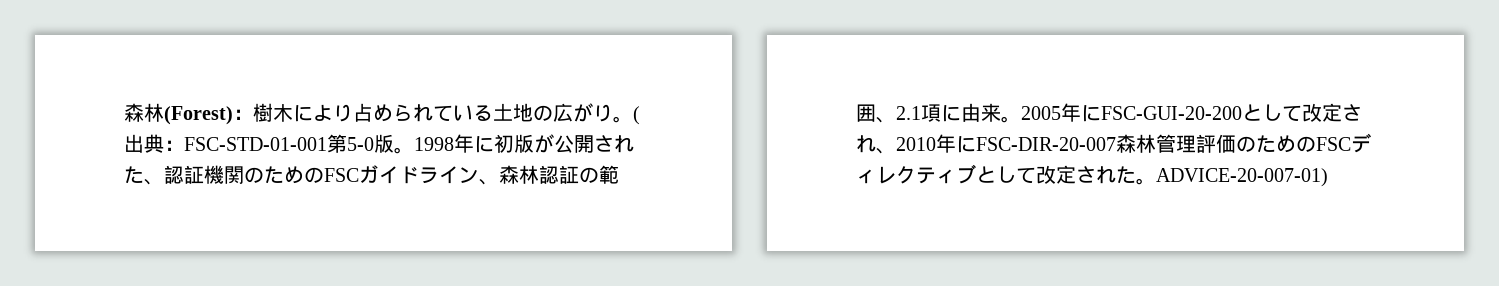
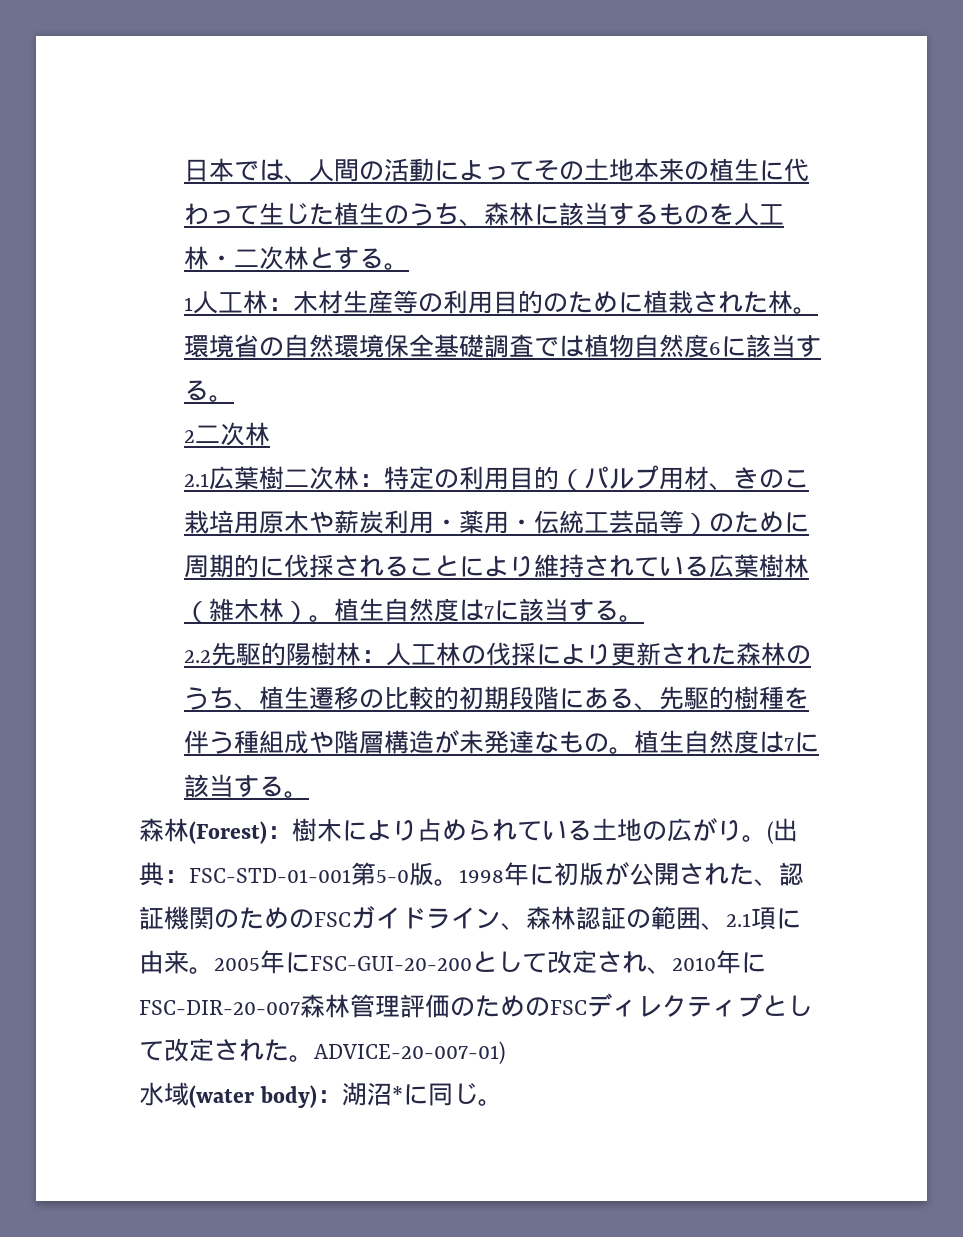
+ 日本では、人間の活動によってその土地本来の植生に代わって生じた植生のうち、森林に該当するものを人工林・二次林とする。
+ 1人工林：木材生産等の利用目的のために植栽された林。環境省の自然環境保全基礎調査では植物自然度6に該当する。
+ 2二次林
+ 2.1広葉樹二次林：特定の利用目的（パルプ用材、きのこ栽培用原木や薪炭利用・薬用・伝統工芸品等）のために周期的に伐採されることにより維持されている広葉樹林（雑木林）。植生自然度は7に該当する。
+ 2.2先駆的陽樹林：人工林の伐採により更新された森林のうち、植生遷移の比較的初期段階にある、先駆的樹種を伴う種組成や階層構造が未発達なもの。植生自然度は7に該当する。
+ 水域(water body)：湖沼*に同じ。

